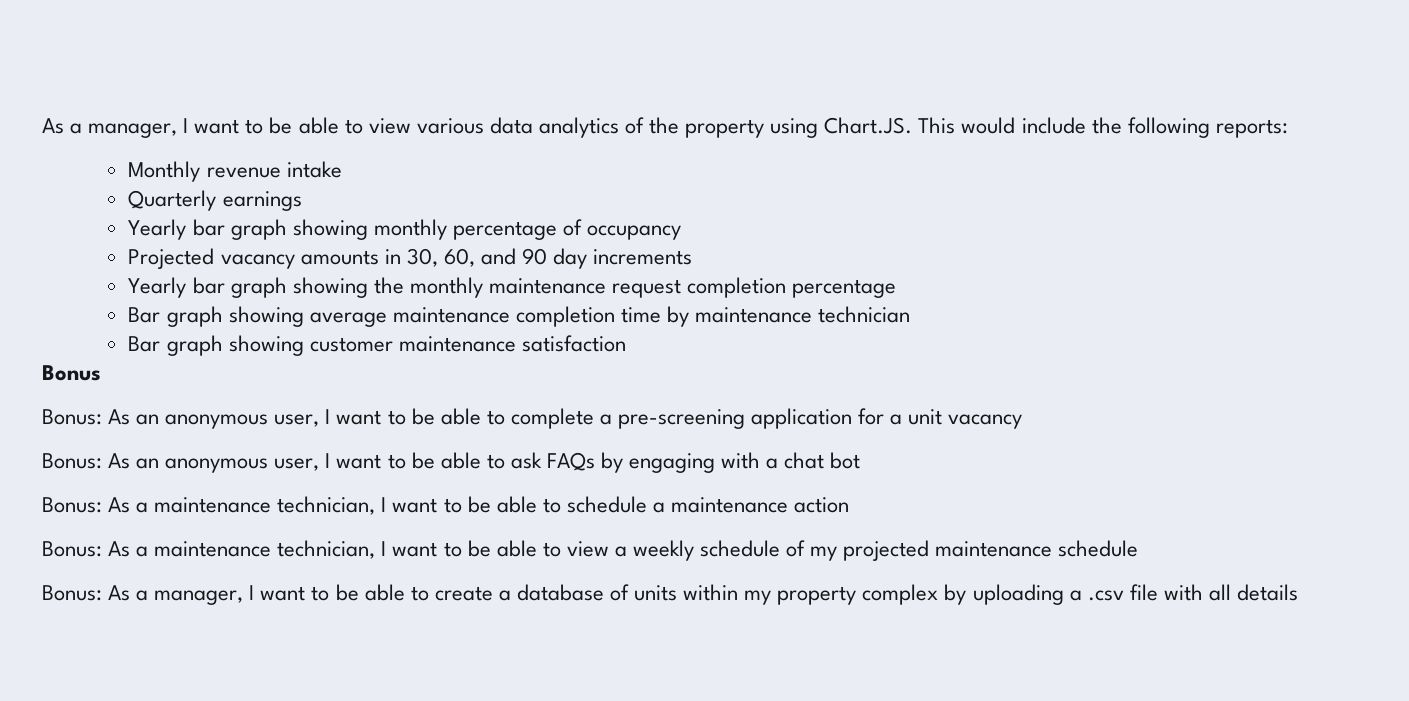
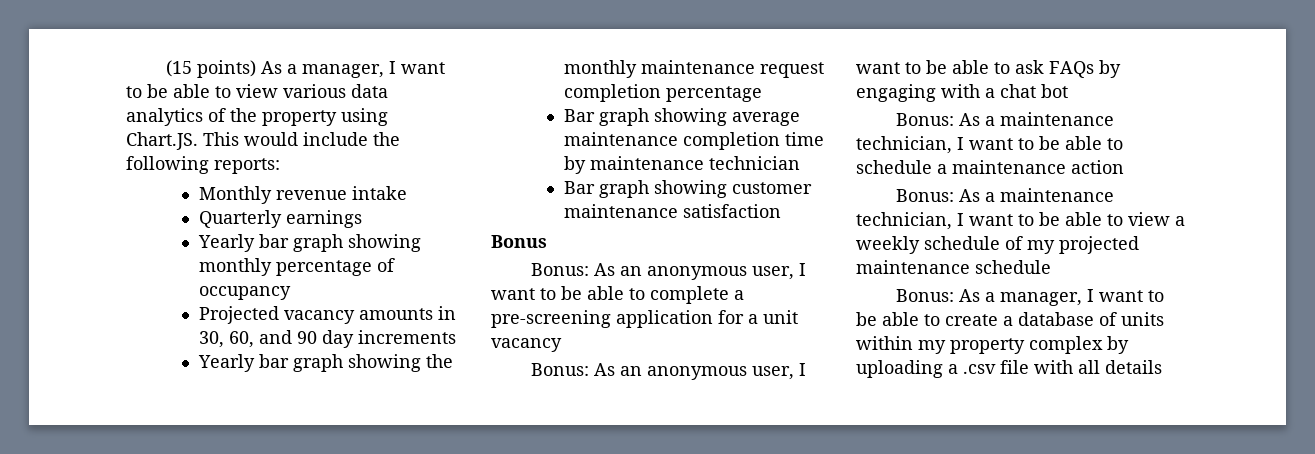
- As a manager, I want to be able to view various data analytics of the property using Chart.JS. This would include the following reports:
+ (15 points) As a manager, I want to be able to view various data analytics of the property using Chart.JS. This would include the following reports:

